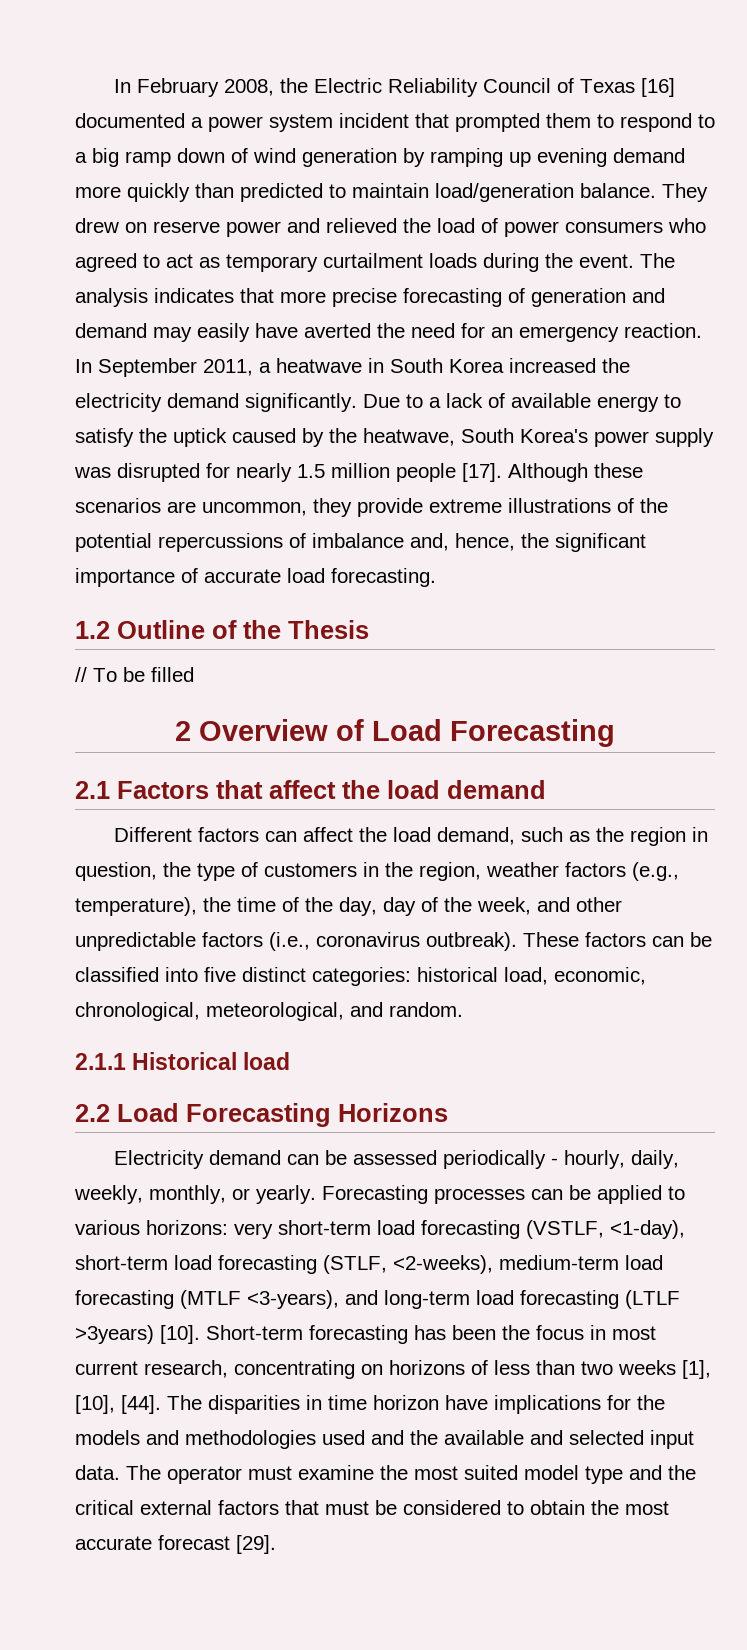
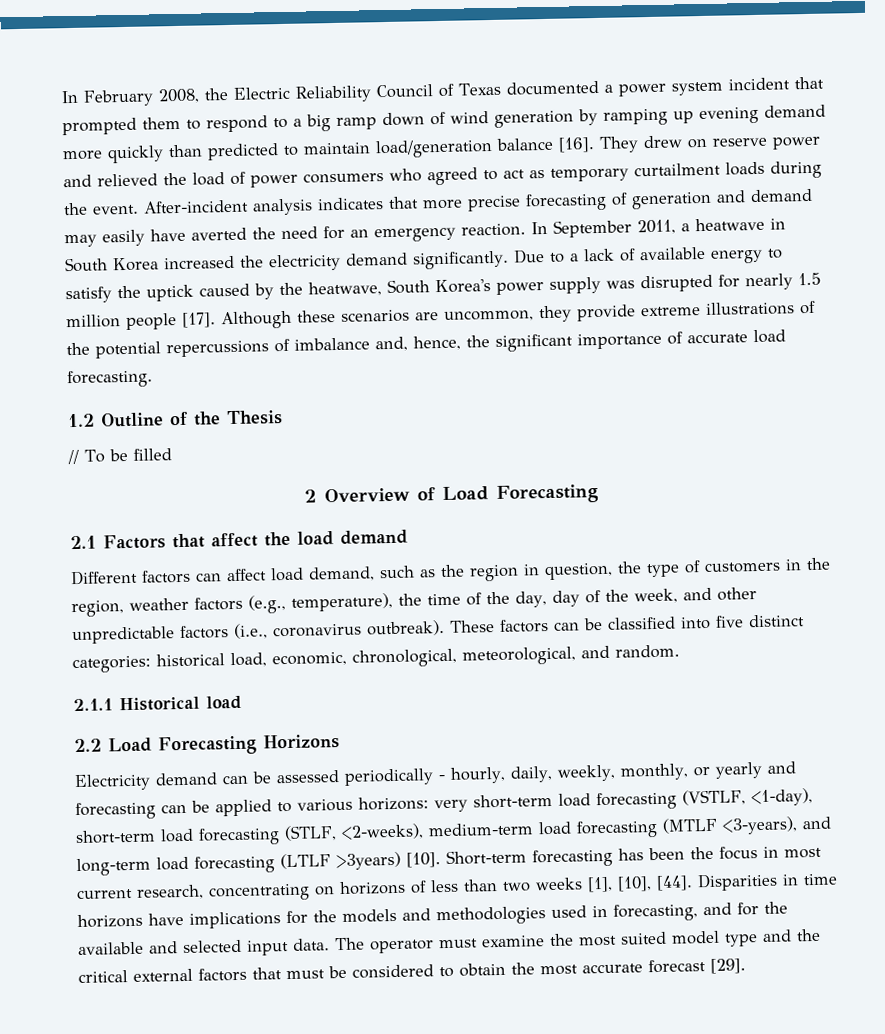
- In February 2008, the Electric Reliability Council of Texas [16] documented a power system incident that prompted them to respond to a big ramp down of wind generation by ramping up evening demand more quickly than predicted to maintain load/generation balance.
+ In February 2008, the Electric Reliability Council of Texas documented a power system incident that prompted them to respond to a big ramp down of wind generation by ramping up evening demand more quickly than predicted to maintain load/generation balance [16].
- The analysis indicates that more precise forecasting of generation and demand may easily have averted the need for an emergency reaction.
+ After-incident analysis indicates that more precise forecasting of generation and demand may easily have averted the need for an emergency reaction.
- Different factors can affect the load demand, such as the region in question, the type of customers in the region, weather factors (e.g., temperature), the time of the day, day of the week, and other unpredictable factors (i.e., coronavirus outbreak).
+ Different factors can affect load demand, such as the region in question, the type of customers in the region, weather factors (e.g., temperature), the time of the day, day of the week, and other unpredictable factors (i.e., coronavirus outbreak).
- Electricity demand can be assessed periodically - hourly, daily, weekly, monthly, or yearly. Forecasting processes can be applied to various horizons: very short-term load forecasting (VSTLF, <1-day), short-term load forecasting (STLF, <2-weeks), medium-term load forecasting (MTLF <3-years), and long-term load forecasting (LTLF >3years) [10].
+ Electricity demand can be assessed periodically - hourly, daily, weekly, monthly, or yearly and forecasting can be applied to various horizons: very short-term load forecasting (VSTLF, <1-day), short-term load forecasting (STLF, <2-weeks), medium-term load forecasting (MTLF <3-years), and long-term load forecasting (LTLF >3years) [10].
- The disparities in time horizon have implications for the models and methodologies used and the available and selected input data.
+ Disparities in time horizons have implications for the models and methodologies used in forecasting, and for the available and selected input data.

